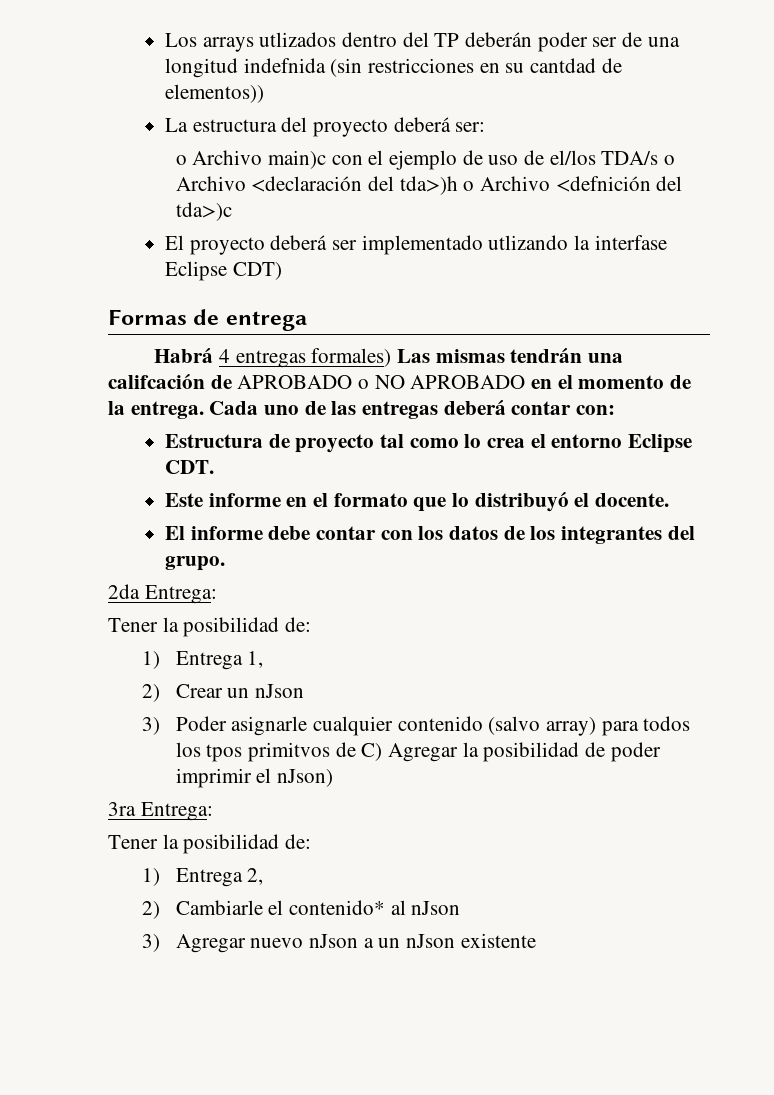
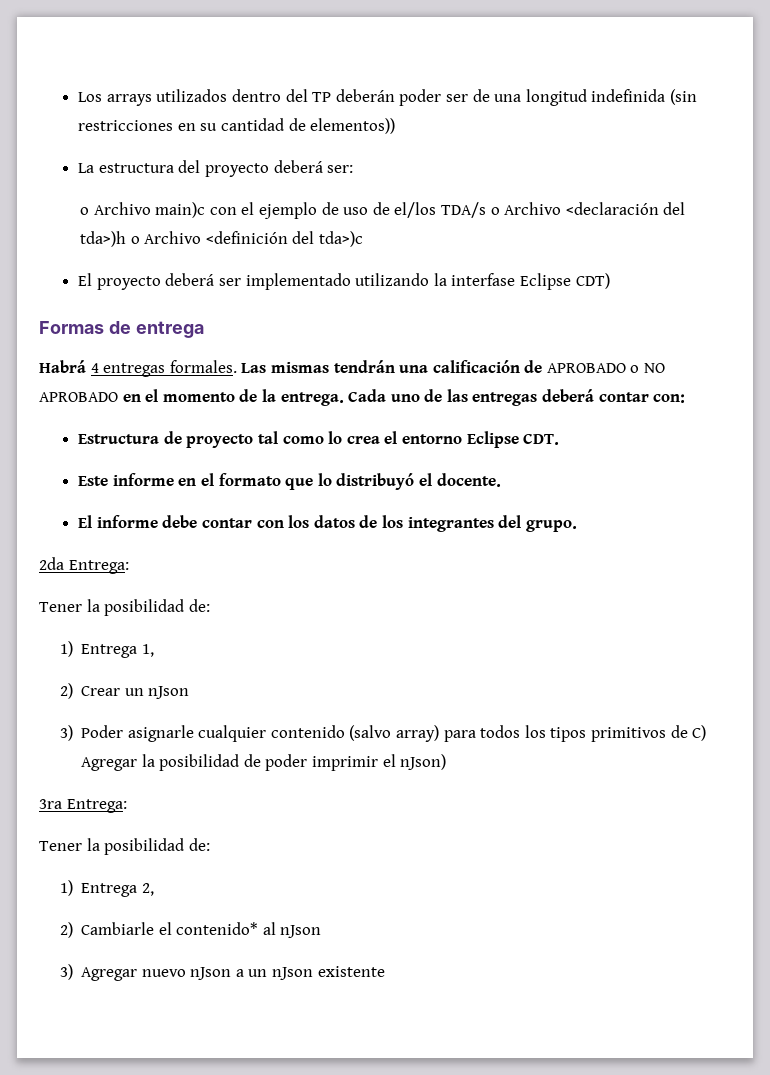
- Los arrays utlizados dentro del TP deberán poder ser de una longitud indefnida (sin restricciones en su cantdad de elementos))
+ Los arrays utilizados dentro del TP deberán poder ser de una longitud indefinida (sin restricciones en su cantidad de elementos))
- o Archivo main)c con el ejemplo de uso de el/los TDA/s o Archivo <declaración del tda>)h o Archivo <defnición del tda>)c
+ o Archivo main)c con el ejemplo de uso de el/los TDA/s o Archivo <declaración del tda>)h o Archivo <definición del tda>)c
- El proyecto deberá ser implementado utlizando la interfase Eclipse CDT)
+ El proyecto deberá ser implementado utilizando la interfase Eclipse CDT)
- Habrá 4 entregas formales) Las mismas tendrán una califcación de APROBADO o NO APROBADO en el momento de la entrega.
+ Habrá 4 entregas formales. Las mismas tendrán una calificación de APROBADO o NO APROBADO en el momento de la entrega.
- 3) Poder asignarle cualquier contenido (salvo array) para todos los tpos primitvos de C) Agregar la posibilidad de poder imprimir el nJson)
+ 3) Poder asignarle cualquier contenido (salvo array) para todos los tipos primitivos de C) Agregar la posibilidad de poder imprimir el nJson)

